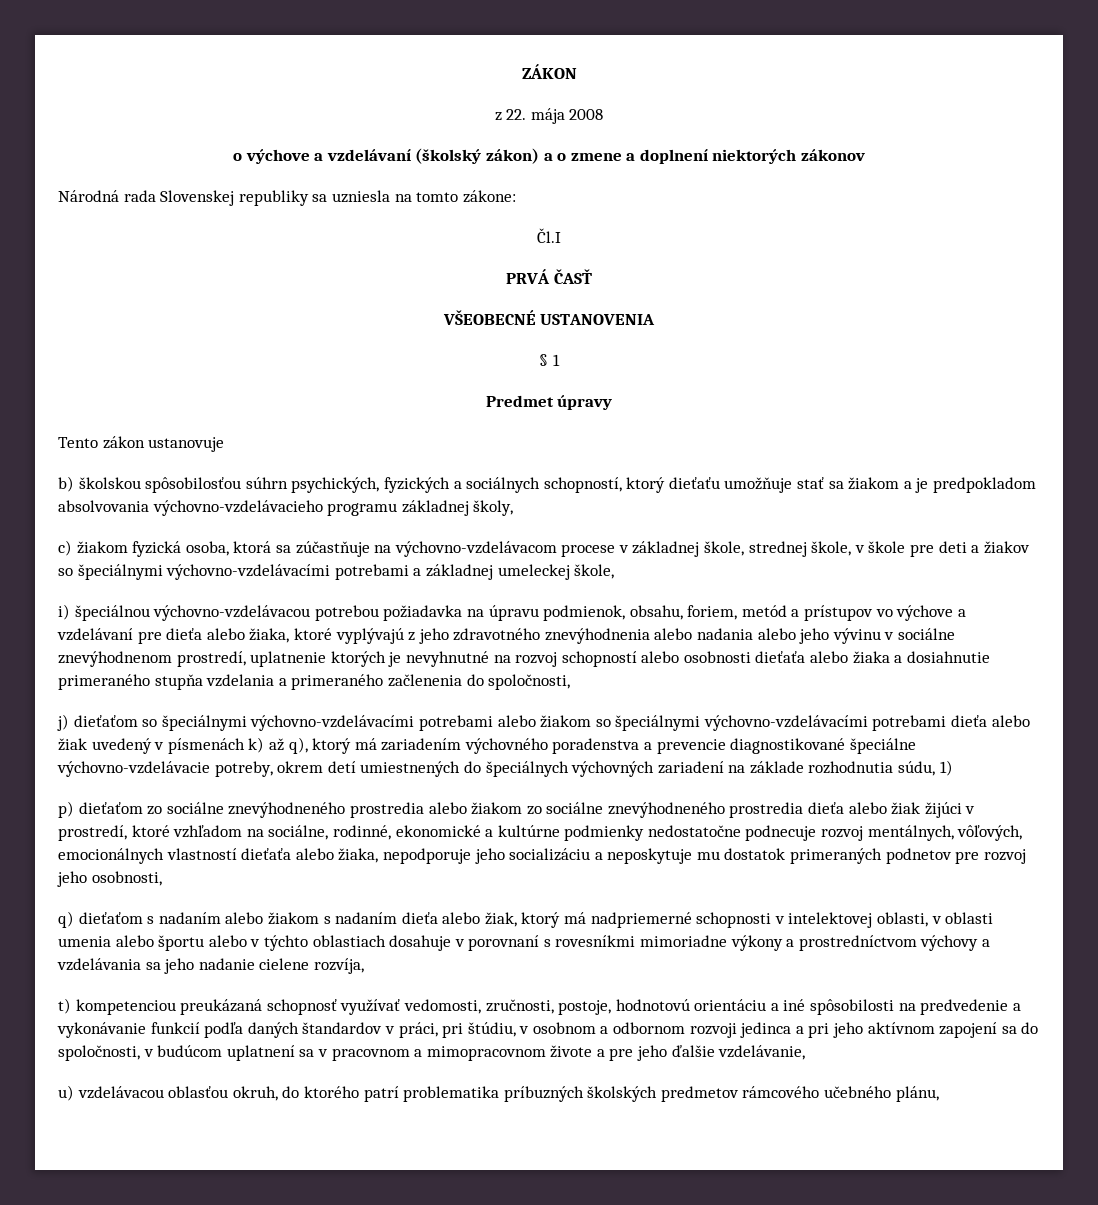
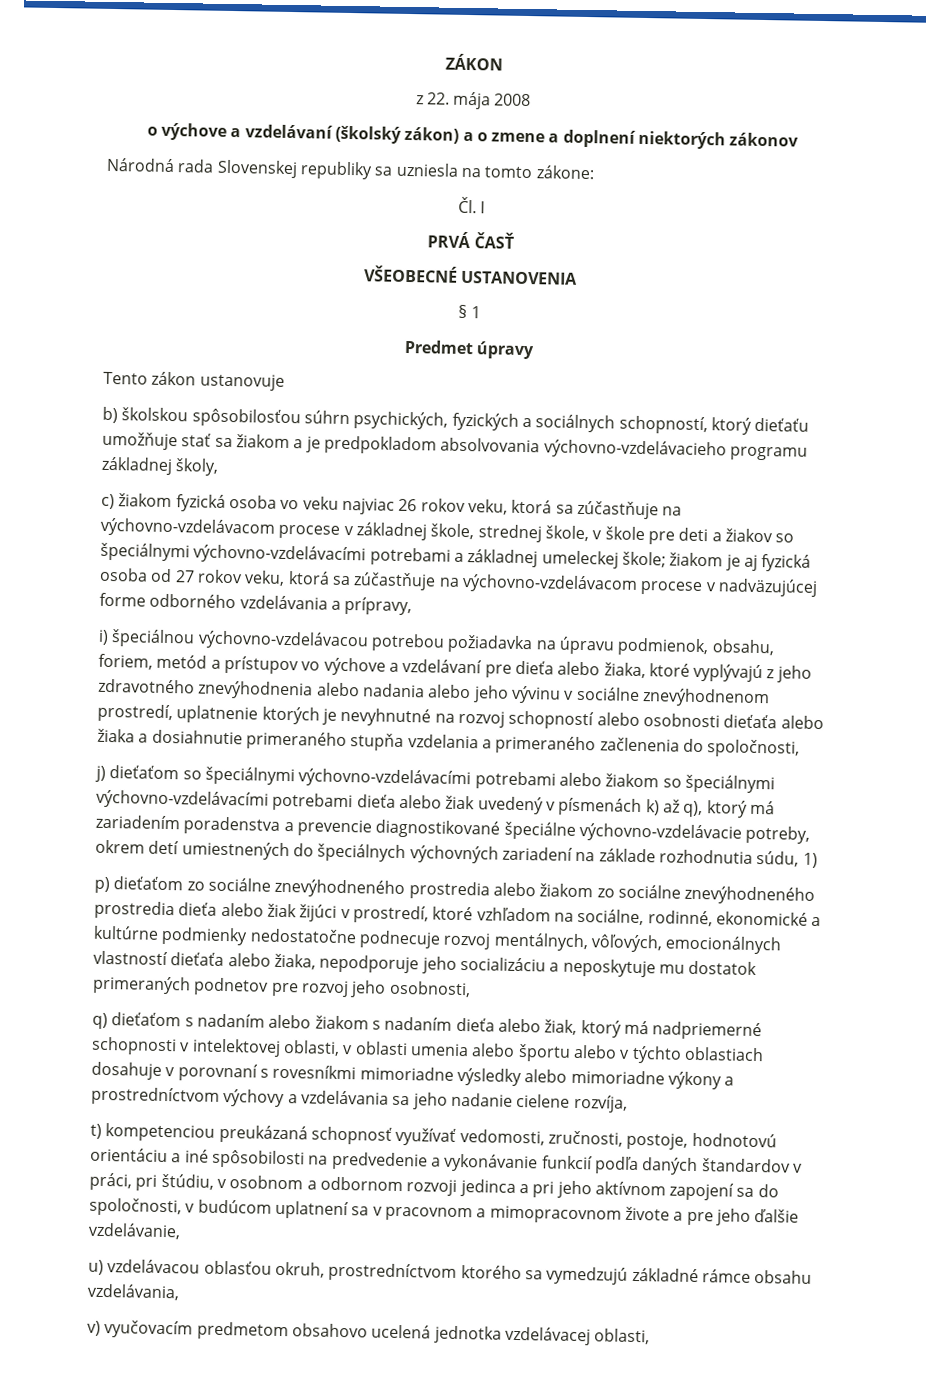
- Čl.I
+ Čl. I
- c) žiakom fyzická osoba, ktorá sa zúčastňuje na výchovno-vzdelávacom procese v základnej škole, strednej škole, v škole pre deti a žiakov so špeciálnymi výchovno-vzdelávacími potrebami a základnej umeleckej škole,
+ c) žiakom fyzická osoba vo veku najviac 26 rokov veku, ktorá sa zúčastňuje na výchovno-vzdelávacom procese v základnej škole, strednej škole, v škole pre deti a žiakov so špeciálnymi výchovno-vzdelávacími potrebami a základnej umeleckej škole; žiakom je aj fyzická osoba od 27 rokov veku, ktorá sa zúčastňuje na výchovno-vzdelávacom procese v nadväzujúcej forme odborného vzdelávania a prípravy,
- j) dieťaťom so špeciálnymi výchovno-vzdelávacími potrebami alebo žiakom so špeciálnymi výchovno-vzdelávacími potrebami dieťa alebo žiak uvedený v písmenách k) až q), ktorý má zariadením výchovného poradenstva a prevencie diagnostikované špeciálne výchovno-vzdelávacie potreby, okrem detí umiestnených do špeciálnych výchovných zariadení na základe rozhodnutia súdu, 1)
+ j) dieťaťom so špeciálnymi výchovno-vzdelávacími potrebami alebo žiakom so špeciálnymi výchovno-vzdelávacími potrebami dieťa alebo žiak uvedený v písmenách k) až q), ktorý má zariadením poradenstva a prevencie diagnostikované špeciálne výchovno-vzdelávacie potreby, okrem detí umiestnených do špeciálnych výchovných zariadení na základe rozhodnutia súdu, 1)
- q) dieťaťom s nadaním alebo žiakom s nadaním dieťa alebo žiak, ktorý má nadpriemerné schopnosti v intelektovej oblasti, v oblasti umenia alebo športu alebo v týchto oblastiach dosahuje v porovnaní s rovesníkmi mimoriadne výkony a prostredníctvom výchovy a vzdelávania sa jeho nadanie cielene rozvíja,
+ q) dieťaťom s nadaním alebo žiakom s nadaním dieťa alebo žiak, ktorý má nadpriemerné schopnosti v intelektovej oblasti, v oblasti umenia alebo športu alebo v týchto oblastiach dosahuje v porovnaní s rovesníkmi mimoriadne výsledky alebo mimoriadne výkony a prostredníctvom výchovy a vzdelávania sa jeho nadanie cielene rozvíja,
- u) vzdelávacou oblasťou okruh, do ktorého patrí problematika príbuzných školských predmetov rámcového učebného plánu,
+ u) vzdelávacou oblasťou okruh, prostredníctvom ktorého sa vymedzujú základné rámce obsahu vzdelávania,
+ v) vyučovacím predmetom obsahovo ucelená jednotka vzdelávacej oblasti,

